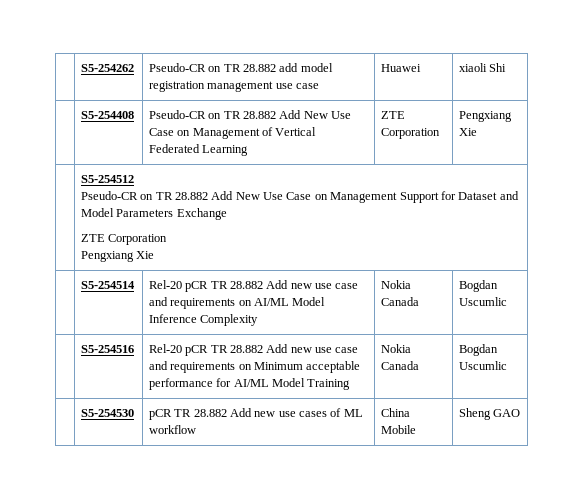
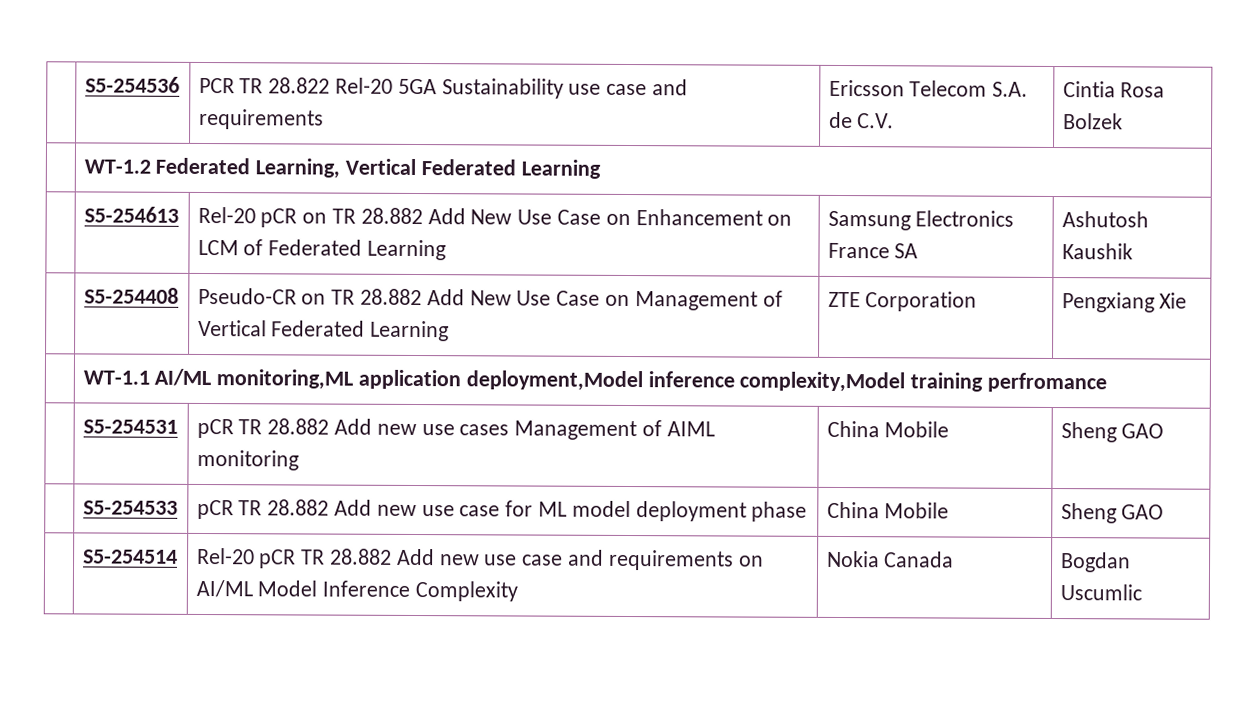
- | S5-254262 | Pseudo-CR on TR 28.882 add model registration management use case | Huawei | xiaoli Shi
+ | S5-254536 | PCR TR 28.822 Rel-20 5GA Sustainability use case and requirements | Ericsson Telecom S.A. de C.V. | Cintia Rosa Bolzek
+ | WT-1.2 Federated Learning, Vertical Federated Learning
+ | S5-254613 | Rel-20 pCR on TR 28.882 Add New Use Case on Enhancement on LCM of Federated Learning | Samsung Electronics France SA | Ashutosh Kaushik
- | S5-254512
- Pseudo-CR on TR 28.882 Add New Use Case on Management Support for Dataset and Model Parameters Exchange
- ZTE Corporation
- Pengxiang Xie
+ | WT-1.1 AI/ML monitoring,ML application deployment,Model inference complexity,Model training perfromance
+ | S5-254531 | pCR TR 28.882 Add new use cases Management of AIML monitoring | China Mobile | Sheng GAO
+ | S5-254533 | pCR TR 28.882 Add new use case for ML model deployment phase | China Mobile | Sheng GAO
- | S5-254516 | Rel-20 pCR TR 28.882 Add new use case and requirements on Minimum acceptable performance for AI/ML Model Training | Nokia Canada | Bogdan Uscumlic
- | S5-254530 | pCR TR 28.882 Add new use cases of ML workflow | China Mobile | Sheng GAO

